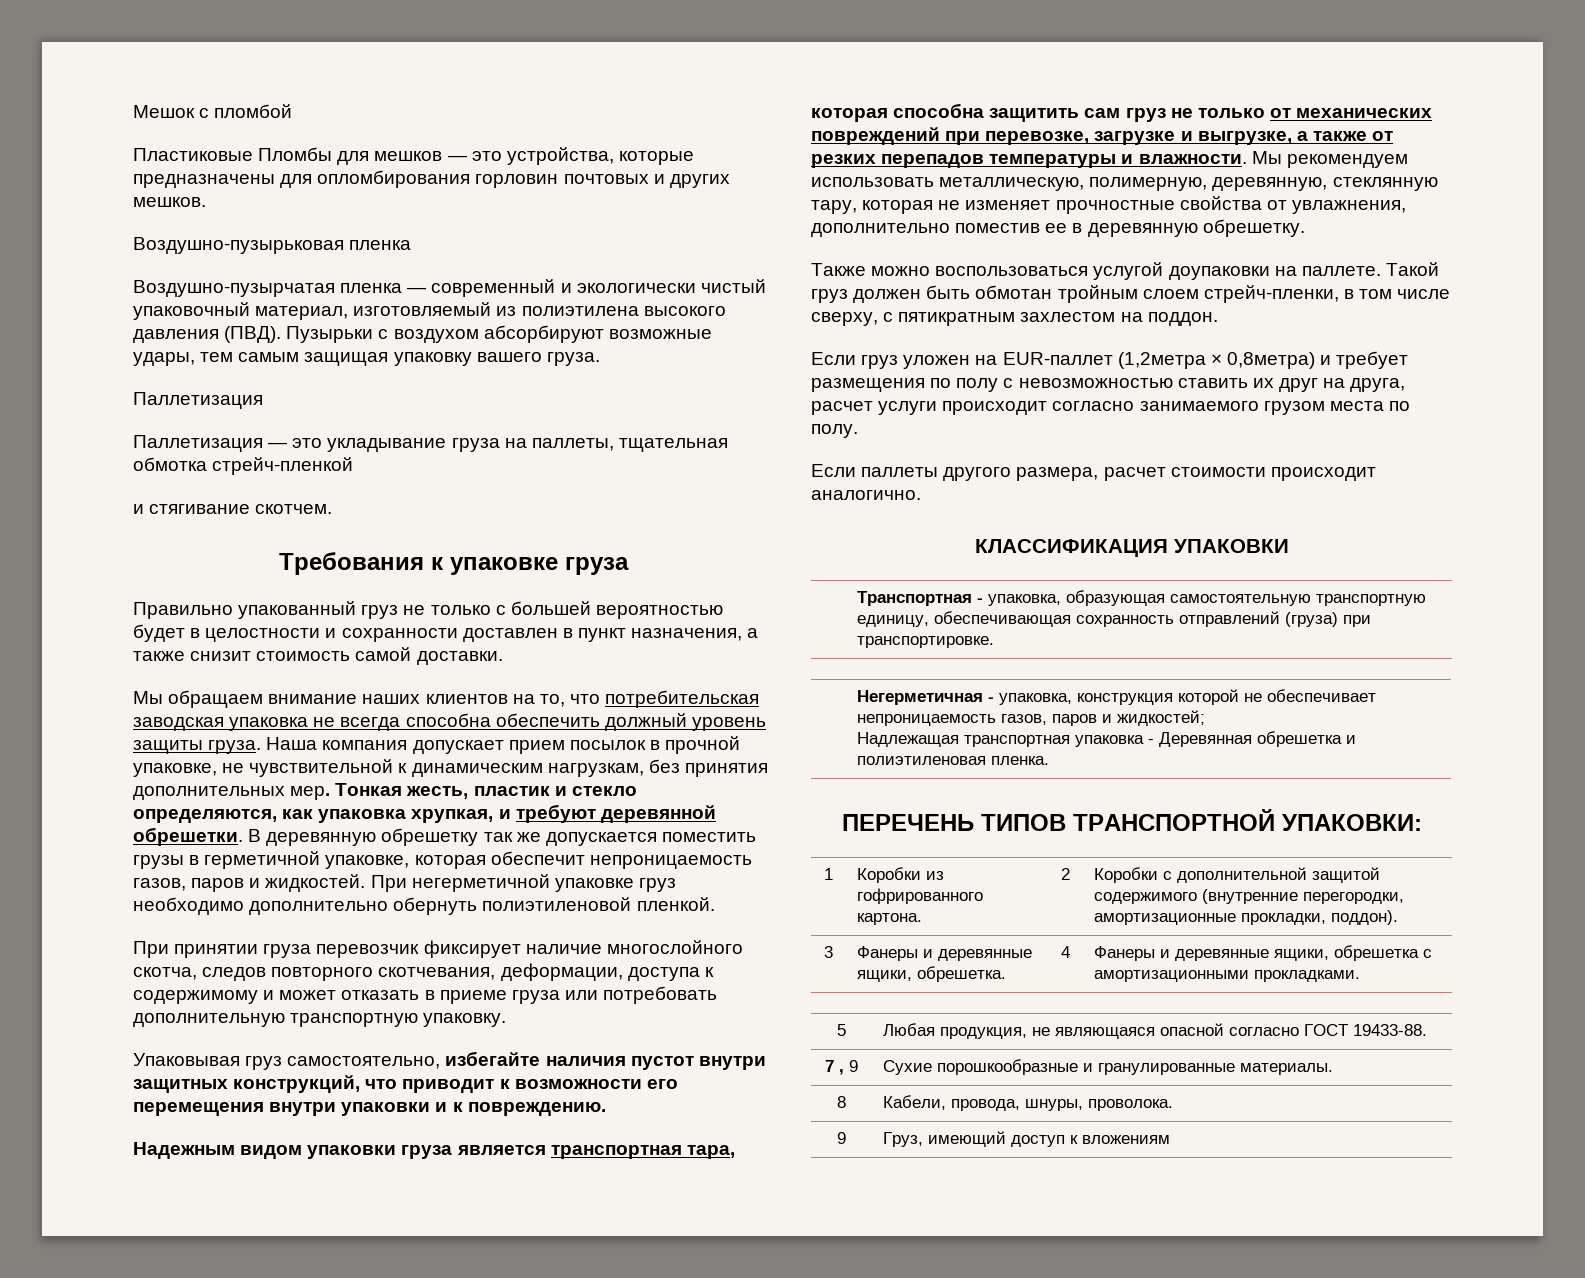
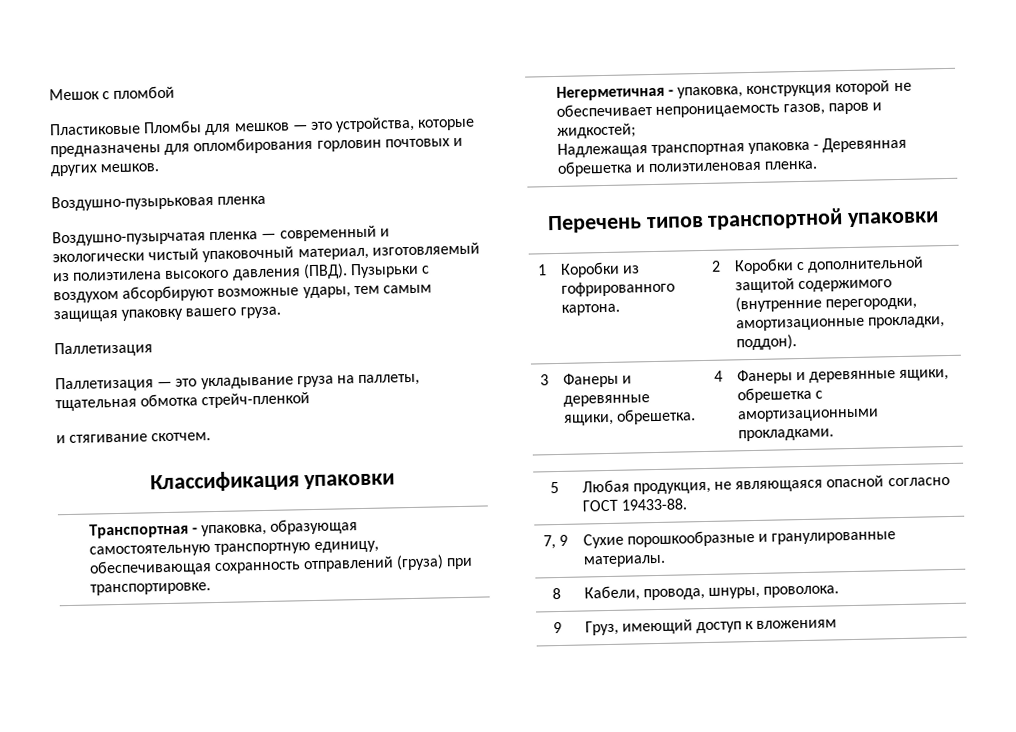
- Требования к упаковке груза
- Правильно упакованный груз не только с большей вероятностью будет в целостности и сохранности доставлен в пункт назначения, а также снизит стоимость самой доставки.
- Мы обращаем внимание наших клиентов на то, что потребительская заводская упаковка не всегда способна обеспечить должный уровень защиты груза. Наша компания допускает прием посылок в прочной упаковке, не чувствительной к динамическим нагрузкам, без принятия дополнительных мер. Тонкая жесть, пластик и стекло определяются, как упаковка хрупкая, и требуют деревянной обрешетки. В деревянную обрешетку так же допускается поместить грузы в герметичной упаковке, которая обеспечит непроницаемость газов, паров и жидкостей. При негерметичной упаковке груз необходимо дополнительно обернуть полиэтиленовой пленкой.
- При принятии груза перевозчик фиксирует наличие многослойного скотча, следов повторного скотчевания, деформации, доступа к содержимому и может отказать в приеме груза или потребовать дополнительную транспортную упаковку.
- Упаковывая груз самостоятельно, избегайте наличия пустот внутри защитных конструкций, что приводит к возможности его перемещения внутри упаковки и к повреждению.
- Надежным видом упаковки груза является транспортная тара, которая способна защитить сам груз не только от механических повреждений при перевозке, загрузке и выгрузке, а также от резких перепадов температуры и влажности. Мы рекомендуем использовать металлическую, полимерную, деревянную, стеклянную тару, которая не изменяет прочностные свойства от увлажнения, дополнительно поместив ее в деревянную обрешетку.
- Также можно воспользоваться услугой доупаковки на паллете. Такой груз должен быть обмотан тройным слоем стрейч-пленки, в том числе сверху, с пятикратным захлестом на поддон.
- Если груз уложен на EUR-паллет (1,2метра × 0,8метра) и требует размещения по полу с невозможностью ставить их друг на друга, расчет услуги происходит согласно занимаемого грузом места по полу.
- Если паллеты другого размера, расчет стоимости происходит аналогично.
- КЛАССИФИКАЦИЯ УПАКОВКИ
+ Классификация упаковки
- ПЕРЕЧЕНЬ ТИПОВ ТРАНСПОРТНОЙ УПАКОВКИ:
+ Перечень типов транспортной упаковки
- 7 , 9 | Сухие порошкообразные и гранулированные материалы.
+ 7, 9 | Сухие порошкообразные и гранулированные материалы.

